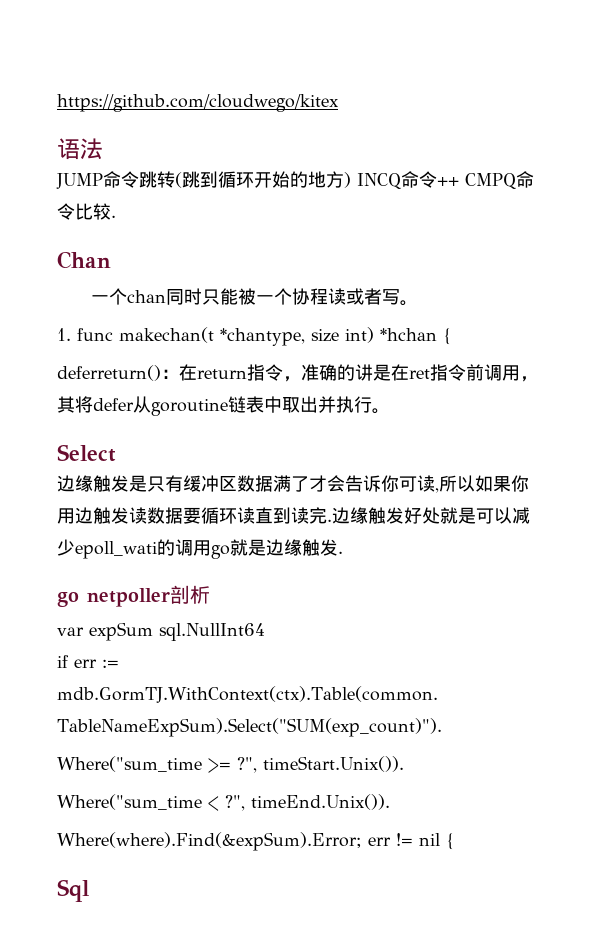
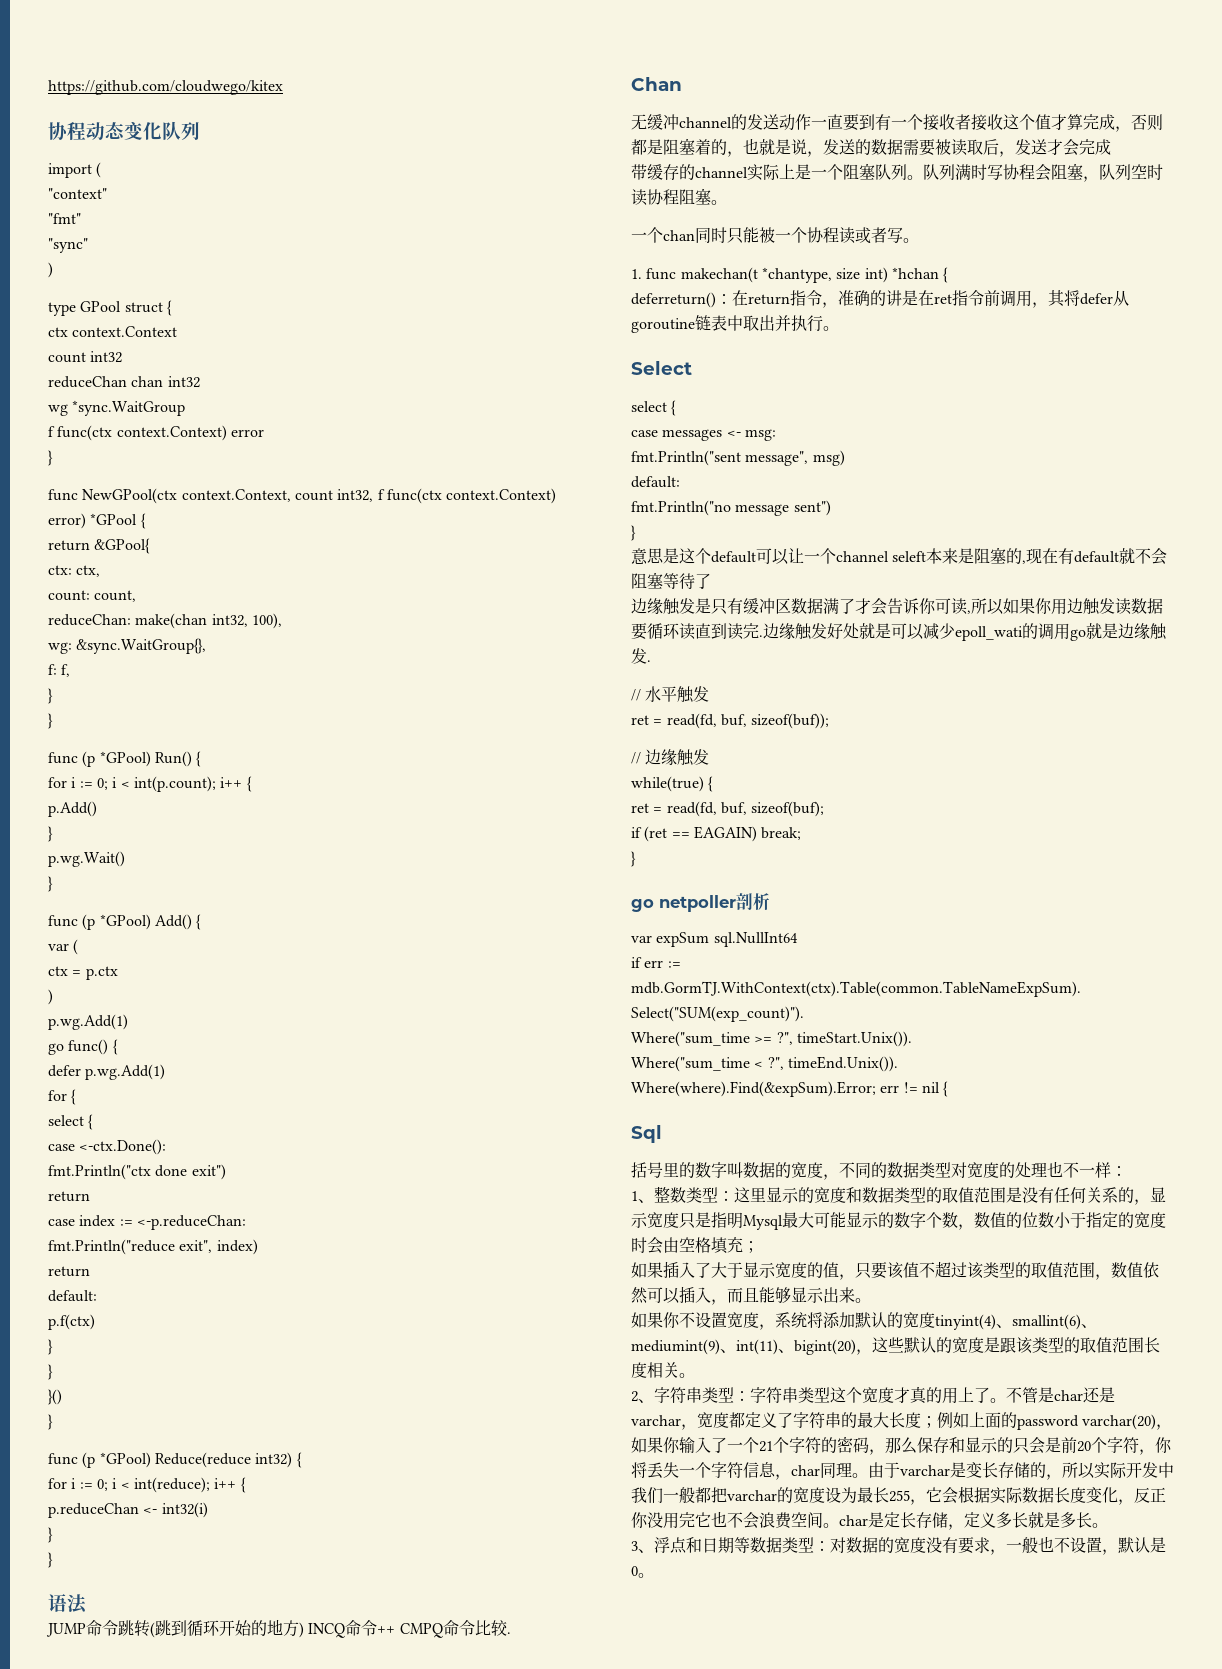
+ 协程动态变化队列
+ import (
+ "context"
+ "fmt"
+ "sync"
+ )
+ type GPool struct {
+ ctx context.Context
+ count int32
+ reduceChan chan int32
+ wg *sync.WaitGroup
+ f func(ctx context.Context) error
+ }
+ func NewGPool(ctx context.Context, count int32, f func(ctx context.Context) error) *GPool {
+ return &GPool{
+ ctx: ctx,
+ count: count,
+ reduceChan: make(chan int32, 100),
+ wg: &sync.WaitGroup{},
+ f: f,
+ }
+ }
+ func (p *GPool) Run() {
+ for i := 0; i < int(p.count); i++ {
+ p.Add()
+ }
+ p.wg.Wait()
+ }
+ func (p *GPool) Add() {
+ var (
+ ctx = p.ctx
+ )
+ p.wg.Add(1)
+ go func() {
+ defer p.wg.Add(1)
+ for {
+ select {
+ case <-ctx.Done():
+ fmt.Println("ctx done exit")
+ return
+ case index := <-p.reduceChan:
+ fmt.Println("reduce exit", index)
+ return
+ default:
+ p.f(ctx)
+ }
+ }
+ }()
+ }
+ func (p *GPool) Reduce(reduce int32) {
+ for i := 0; i < int(reduce); i++ {
+ p.reduceChan <- int32(i)
+ }
+ }
+ 无缓冲channel的发送动作一直要到有一个接收者接收这个值才算完成，否则都是阻塞着的，也就是说，发送的数据需要被读取后，发送才会完成
+ 带缓存的channel实际上是一个阻塞队列。队列满时写协程会阻塞，队列空时读协程阻塞。
  Select
+ select {
+ case messages <- msg:
+ fmt.Println("sent message", msg)
+ default:
+ fmt.Println("no message sent")
+ }
+ 意思是这个default可以让一个channel seleft本来是阻塞的,现在有default就不会阻塞等待了
+ // 水平触发
+ ret = read(fd, buf, sizeof(buf));
+ // 边缘触发
+ while(true) {
+ ret = read(fd, buf, sizeof(buf);
+ if (ret == EAGAIN) break;
+ }
+ 括号里的数字叫数据的宽度，不同的数据类型对宽度的处理也不一样：
+ 1、整数类型：这里显示的宽度和数据类型的取值范围是没有任何关系的，显示宽度只是指明Mysql最大可能显示的数字个数，数值的位数小于指定的宽度时会由空格填充；
+ 如果插入了大于显示宽度的值，只要该值不超过该类型的取值范围，数值依然可以插入，而且能够显示出来。
+ 如果你不设置宽度，系统将添加默认的宽度tinyint(4)、smallint(6)、mediumint(9)、int(11)、bigint(20)，这些默认的宽度是跟该类型的取值范围长度相关。
+ 2、字符串类型：字符串类型这个宽度才真的用上了。不管是char还是varchar，宽度都定义了字符串的最大长度；例如上面的password varchar(20)，如果你输入了一个21个字符的密码，那么保存和显示的只会是前20个字符，你将丢失一个字符信息，char同理。由于varchar是变长存储的，所以实际开发中我们一般都把varchar的宽度设为最长255，它会根据实际数据长度变化，反正你没用完它也不会浪费空间。char是定长存储，定义多长就是多长。
+ 3、浮点和日期等数据类型：对数据的宽度没有要求，一般也不设置，默认是0。

